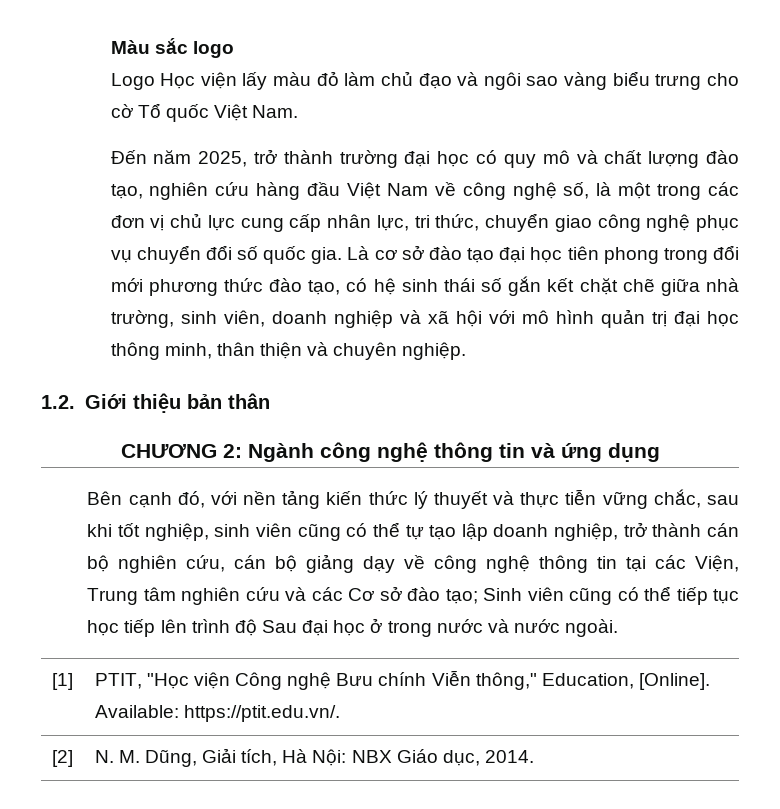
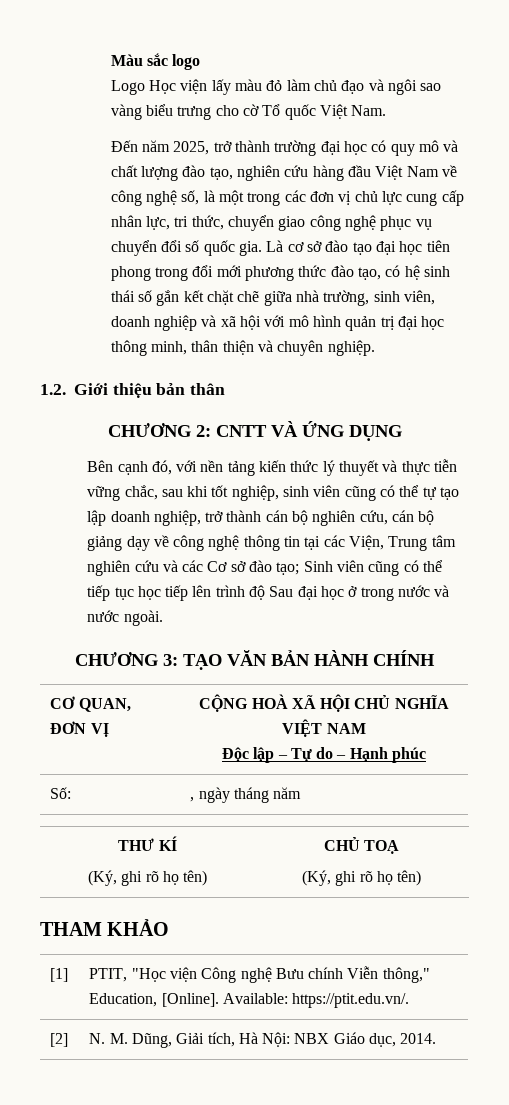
- CHƯƠNG 2: Ngành công nghệ thông tin và ứng dụng
+ CHƯƠNG 2: CNTT VÀ ỨNG DỤNG
+ CHƯƠNG 3: TẠO VĂN BẢN HÀNH CHÍNH
+ CƠ QUAN, ĐƠN VỊ | CỘNG HOÀ XÃ HỘI CHỦ NGHĨA VIỆT NAM
+ Độc lập – Tự do – Hạnh phúc
+ Số: | , ngày tháng năm
+ THƯ KÍ
+ (Ký, ghi rõ họ tên) | CHỦ TOẠ
+ (Ký, ghi rõ họ tên)
+ THAM KHẢO

